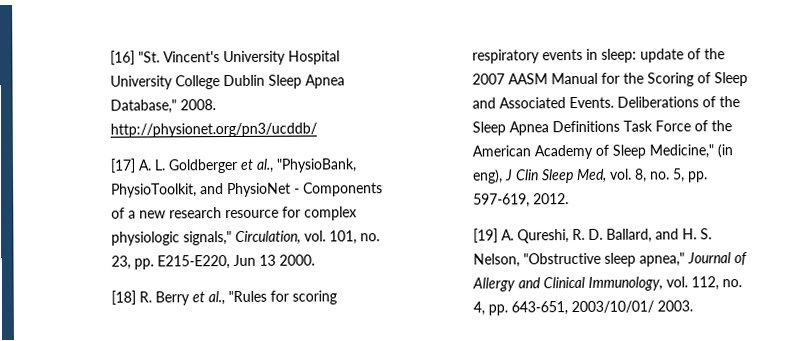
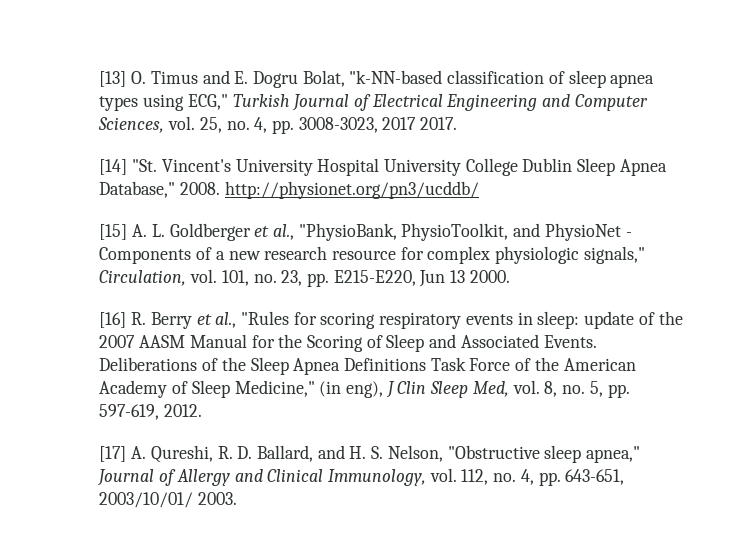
- [16] "St. Vincent's University Hospital University College Dublin Sleep Apnea Database," 2008. http://physionet.org/pn3/ucddb/
+ [13] O. Timus and E. Dogru Bolat, "k-NN-based classification of sleep apnea types using ECG," Turkish Journal of Electrical Engineering and Computer Sciences, vol. 25, no. 4, pp. 3008-3023, 2017 2017.
+ [14] "St. Vincent's University Hospital University College Dublin Sleep Apnea Database," 2008. http://physionet.org/pn3/ucddb/
- [17] A. L. Goldberger et al., "PhysioBank, PhysioToolkit, and PhysioNet - Components of a new research resource for complex physiologic signals," Circulation, vol. 101, no. 23, pp. E215-E220, Jun 13 2000.
+ [15] A. L. Goldberger et al., "PhysioBank, PhysioToolkit, and PhysioNet - Components of a new research resource for complex physiologic signals," Circulation, vol. 101, no. 23, pp. E215-E220, Jun 13 2000.
- [18] R. Berry et al., "Rules for scoring respiratory events in sleep: update of the 2007 AASM Manual for the Scoring of Sleep and Associated Events.
+ [16] R. Berry et al., "Rules for scoring respiratory events in sleep: update of the 2007 AASM Manual for the Scoring of Sleep and Associated Events.
- [19] A. Qureshi, R. D. Ballard, and H. S. Nelson, "Obstructive sleep apnea," Journal of Allergy and Clinical Immunology, vol. 112, no. 4, pp. 643-651, 2003/10/01/ 2003.
+ [17] A. Qureshi, R. D. Ballard, and H. S. Nelson, "Obstructive sleep apnea," Journal of Allergy and Clinical Immunology, vol. 112, no. 4, pp. 643-651, 2003/10/01/ 2003.

